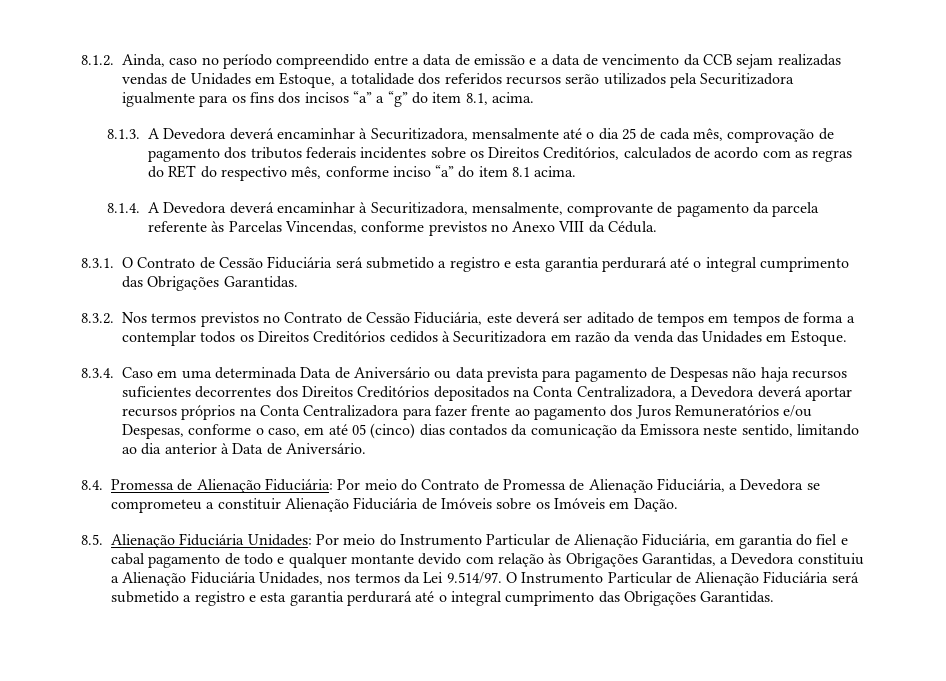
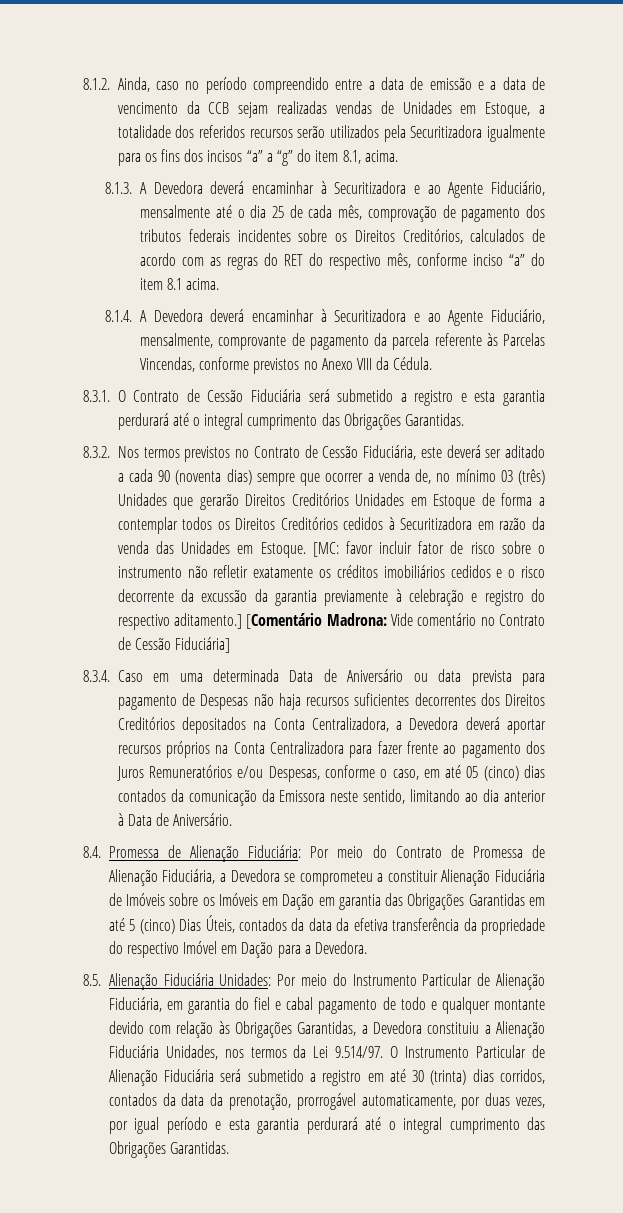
- 8.1.3. A Devedora deverá encaminhar à Securitizadora, mensalmente até o dia 25 de cada mês, comprovação de pagamento dos tributos federais incidentes sobre os Direitos Creditórios, calculados de acordo com as regras do RET do respectivo mês, conforme inciso “a” do item 8.1 acima.
+ 8.1.3. A Devedora deverá encaminhar à Securitizadora e ao Agente Fiduciário, mensalmente até o dia 25 de cada mês, comprovação de pagamento dos tributos federais incidentes sobre os Direitos Creditórios, calculados de acordo com as regras do RET do respectivo mês, conforme inciso “a” do item 8.1 acima.
- 8.1.4. A Devedora deverá encaminhar à Securitizadora, mensalmente, comprovante de pagamento da parcela referente às Parcelas Vincendas, conforme previstos no Anexo VIII da Cédula.
+ 8.1.4. A Devedora deverá encaminhar à Securitizadora e ao Agente Fiduciário, mensalmente, comprovante de pagamento da parcela referente às Parcelas Vincendas, conforme previstos no Anexo VIII da Cédula.
- 8.3.2. Nos termos previstos no Contrato de Cessão Fiduciária, este deverá ser aditado de tempos em tempos de forma a contemplar todos os Direitos Creditórios cedidos à Securitizadora em razão da venda das Unidades em Estoque.
+ 8.3.2. Nos termos previstos no Contrato de Cessão Fiduciária, este deverá ser aditado a cada 90 (noventa dias) sempre que ocorrer a venda de, no mínimo 03 (três) Unidades que gerarão Direitos Creditórios Unidades em Estoque de forma a contemplar todos os Direitos Creditórios cedidos à Securitizadora em razão da venda das Unidades em Estoque. [MC: favor incluir fator de risco sobre o instrumento não refletir exatamente os créditos imobiliários cedidos e o risco decorrente da excussão da garantia previamente à celebração e registro do respectivo aditamento.] [Comentário Madrona: Vide comentário no Contrato de Cessão Fiduciária]
- 8.4. Promessa de Alienação Fiduciária: Por meio do Contrato de Promessa de Alienação Fiduciária, a Devedora se comprometeu a constituir Alienação Fiduciária de Imóveis sobre os Imóveis em Dação.
+ 8.4. Promessa de Alienação Fiduciária: Por meio do Contrato de Promessa de Alienação Fiduciária, a Devedora se comprometeu a constituir Alienação Fiduciária de Imóveis sobre os Imóveis em Dação em garantia das Obrigações Garantidas em até 5 (cinco) Dias Úteis, contados da data da efetiva transferência da propriedade do respectivo Imóvel em Dação para a Devedora.
- Por meio do Instrumento Particular de Alienação Fiduciária, em garantia do fiel e cabal pagamento de todo e qualquer montante devido com relação às Obrigações Garantidas, a Devedora constituiu a Alienação Fiduciária Unidades, nos termos da Lei 9.514/97. O Instrumento Particular de Alienação Fiduciária será submetido a registro e esta garantia perdurará até o integral cumprimento das Obrigações Garantidas.
+ Por meio do Instrumento Particular de Alienação Fiduciária, em garantia do fiel e cabal pagamento de todo e qualquer montante devido com relação às Obrigações Garantidas, a Devedora constituiu a Alienação Fiduciária Unidades, nos termos da Lei 9.514/97. O Instrumento Particular de Alienação Fiduciária será submetido a registro em até 30 (trinta) dias corridos, contados da data da prenotação, prorrogável automaticamente, por duas vezes, por igual período e esta garantia perdurará até o integral cumprimento das Obrigações Garantidas.

